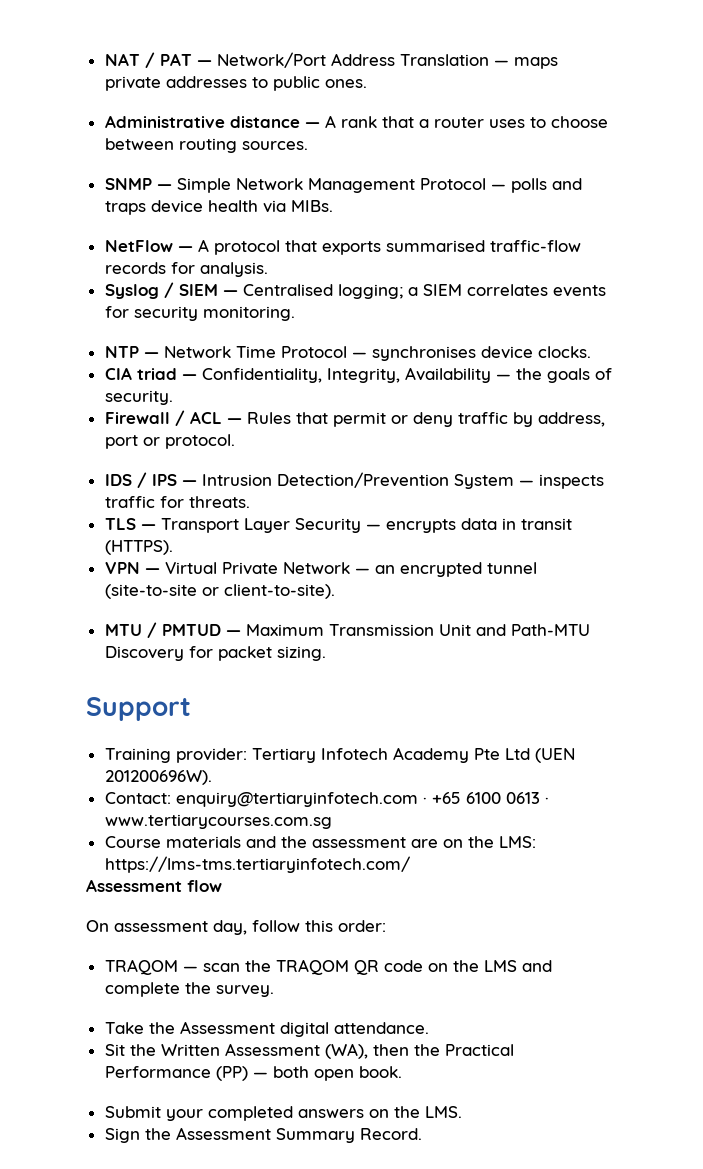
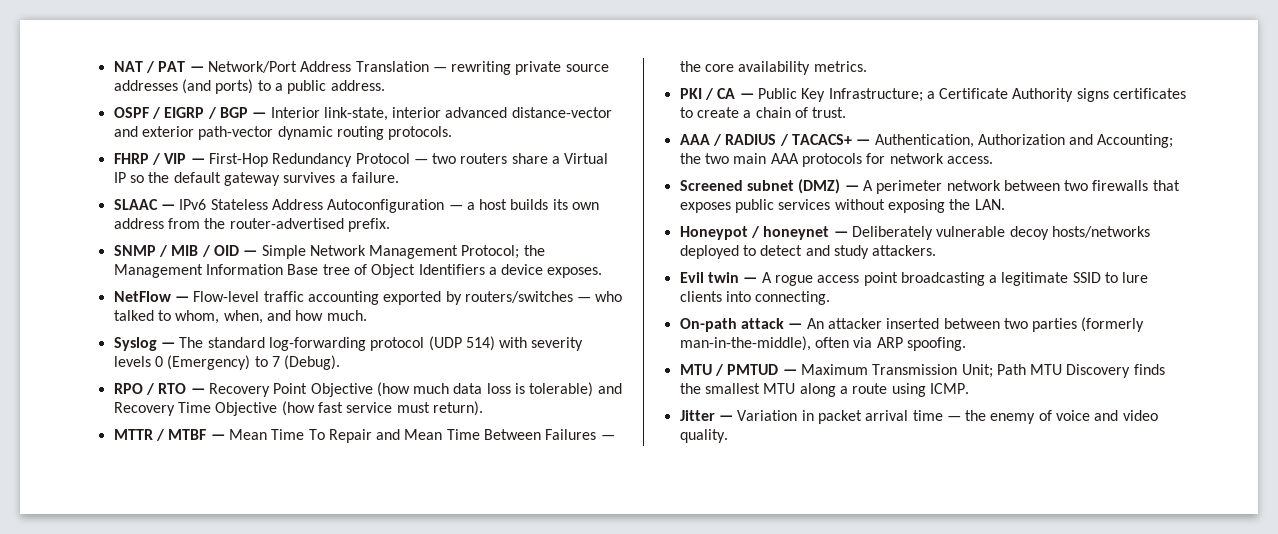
- NAT / PAT — Network/Port Address Translation — maps private addresses to public ones.
- Administrative distance — A rank that a router uses to choose between routing sources.
- SNMP — Simple Network Management Protocol — polls and traps device health via MIBs.
- NetFlow — A protocol that exports summarised traffic-flow records for analysis.
- Syslog / SIEM — Centralised logging; a SIEM correlates events for security monitoring.
- NTP — Network Time Protocol — synchronises device clocks.
- CIA triad — Confidentiality, Integrity, Availability — the goals of security.
- Firewall / ACL — Rules that permit or deny traffic by address, port or protocol.
- IDS / IPS — Intrusion Detection/Prevention System — inspects traffic for threats.
- TLS — Transport Layer Security — encrypts data in transit (HTTPS).
- VPN — Virtual Private Network — an encrypted tunnel (site-to-site or client-to-site).
+ NAT / PAT — Network/Port Address Translation — rewriting private source addresses (and ports) to a public address.
+ OSPF / EIGRP / BGP — Interior link-state, interior advanced distance-vector and exterior path-vector dynamic routing protocols.
+ FHRP / VIP — First-Hop Redundancy Protocol — two routers share a Virtual IP so the default gateway survives a failure.
+ SLAAC — IPv6 Stateless Address Autoconfiguration — a host builds its own address from the router-advertised prefix.
+ SNMP / MIB / OID — Simple Network Management Protocol; the Management Information Base tree of Object Identifiers a device exposes.
+ NetFlow — Flow-level traffic accounting exported by routers/switches — who talked to whom, when, and how much.
+ Syslog — The standard log-forwarding protocol (UDP 514) with severity levels 0 (Emergency) to 7 (Debug).
+ RPO / RTO — Recovery Point Objective (how much data loss is tolerable) and Recovery Time Objective (how fast service must return).
+ MTTR / MTBF — Mean Time To Repair and Mean Time Between Failures — the core availability metrics.
+ PKI / CA — Public Key Infrastructure; a Certificate Authority signs certificates to create a chain of trust.
+ AAA / RADIUS / TACACS+ — Authentication, Authorization and Accounting; the two main AAA protocols for network access.
+ Screened subnet (DMZ) — A perimeter network between two firewalls that exposes public services without exposing the LAN.
+ Honeypot / honeynet — Deliberately vulnerable decoy hosts/networks deployed to detect and study attackers.
+ Evil twin — A rogue access point broadcasting a legitimate SSID to lure clients into connecting.
+ On-path attack — An attacker inserted between two parties (formerly man-in-the-middle), often via ARP spoofing.
- MTU / PMTUD — Maximum Transmission Unit and Path-MTU Discovery for packet sizing.
- Support
- Training provider: Tertiary Infotech Academy Pte Ltd (UEN 201200696W).
- Contact: enquiry@tertiaryinfotech.com · +65 6100 0613 · www.tertiarycourses.com.sg
- Course materials and the assessment are on the LMS: https://lms-tms.tertiaryinfotech.com/
- Assessment flow
- On assessment day, follow this order:
- TRAQOM — scan the TRAQOM QR code on the LMS and complete the survey.
- Take the Assessment digital attendance.
- Sit the Written Assessment (WA), then the Practical Performance (PP) — both open book.
- Submit your completed answers on the LMS.
- Sign the Assessment Summary Record.
+ MTU / PMTUD — Maximum Transmission Unit; Path MTU Discovery finds the smallest MTU along a route using ICMP.
+ Jitter — Variation in packet arrival time — the enemy of voice and video quality.

